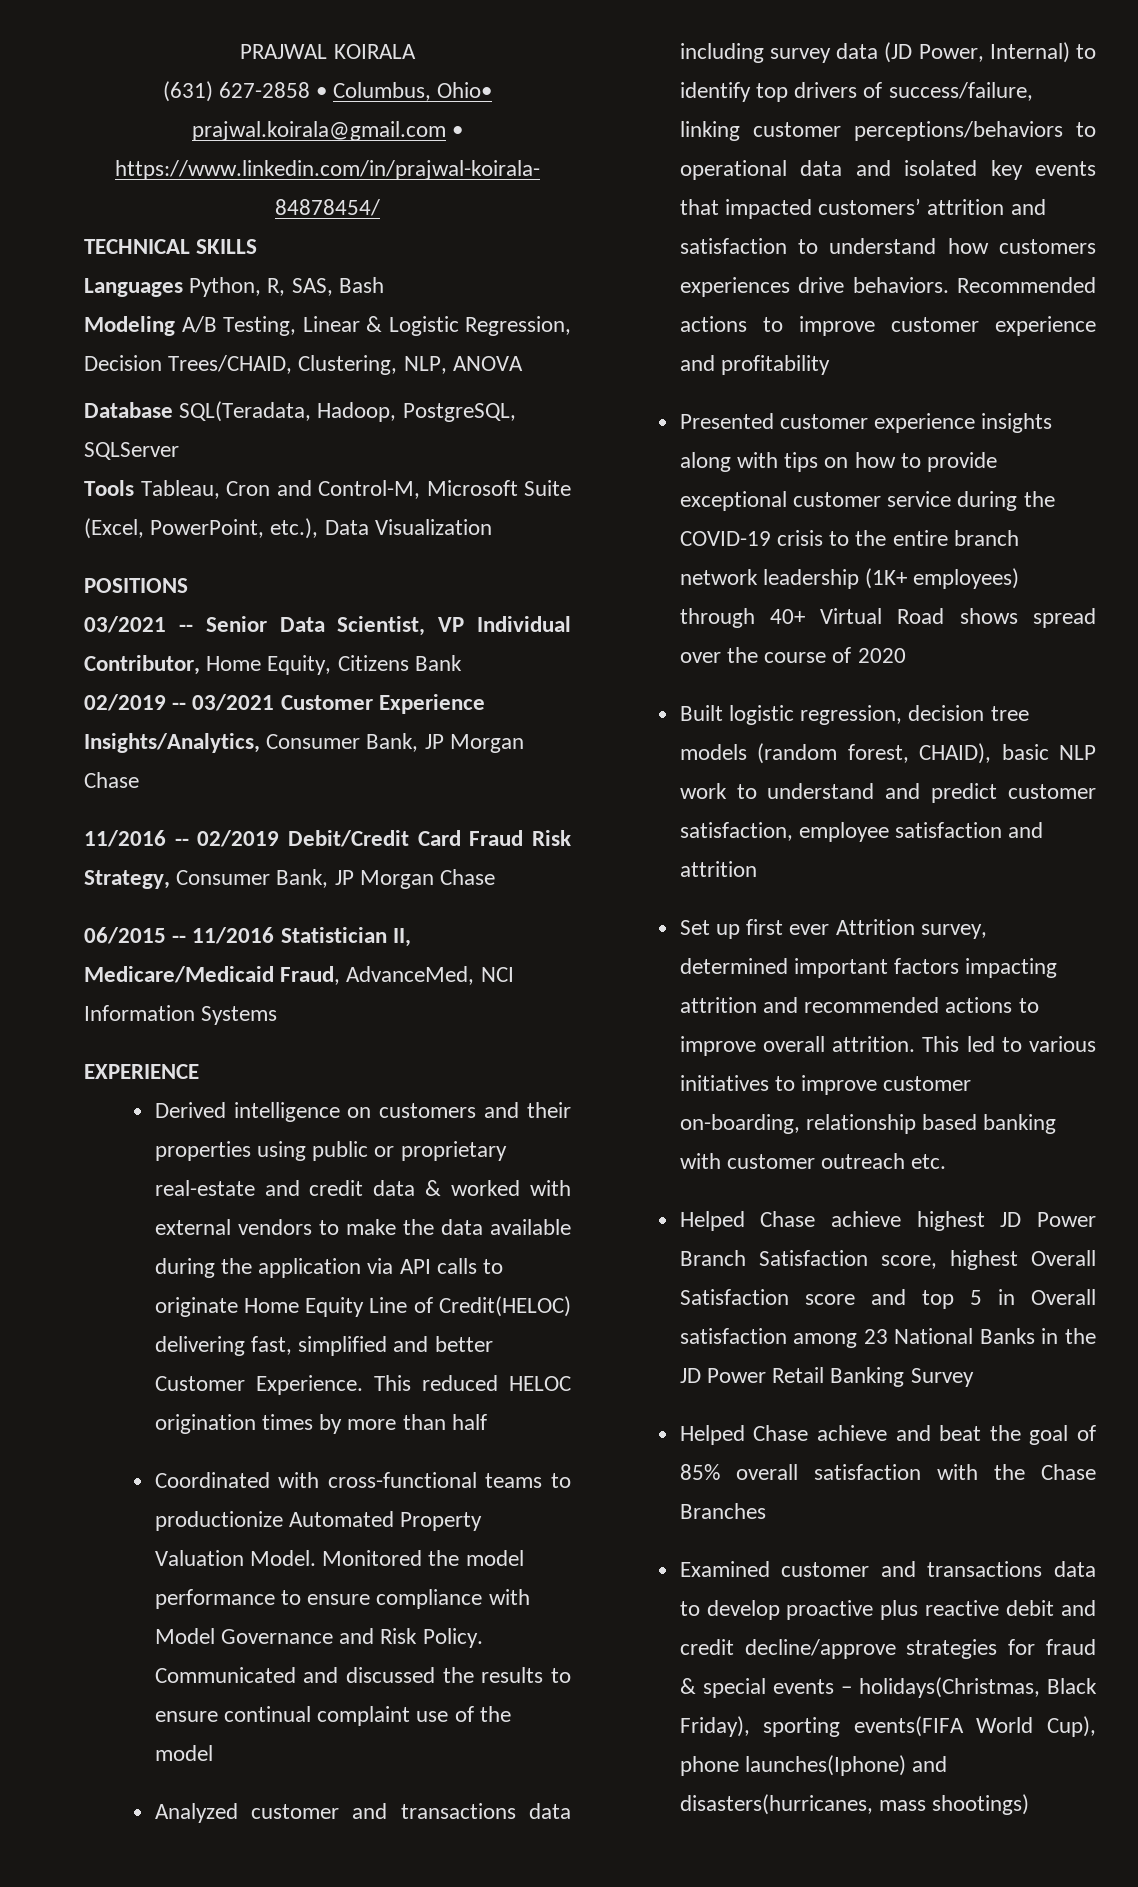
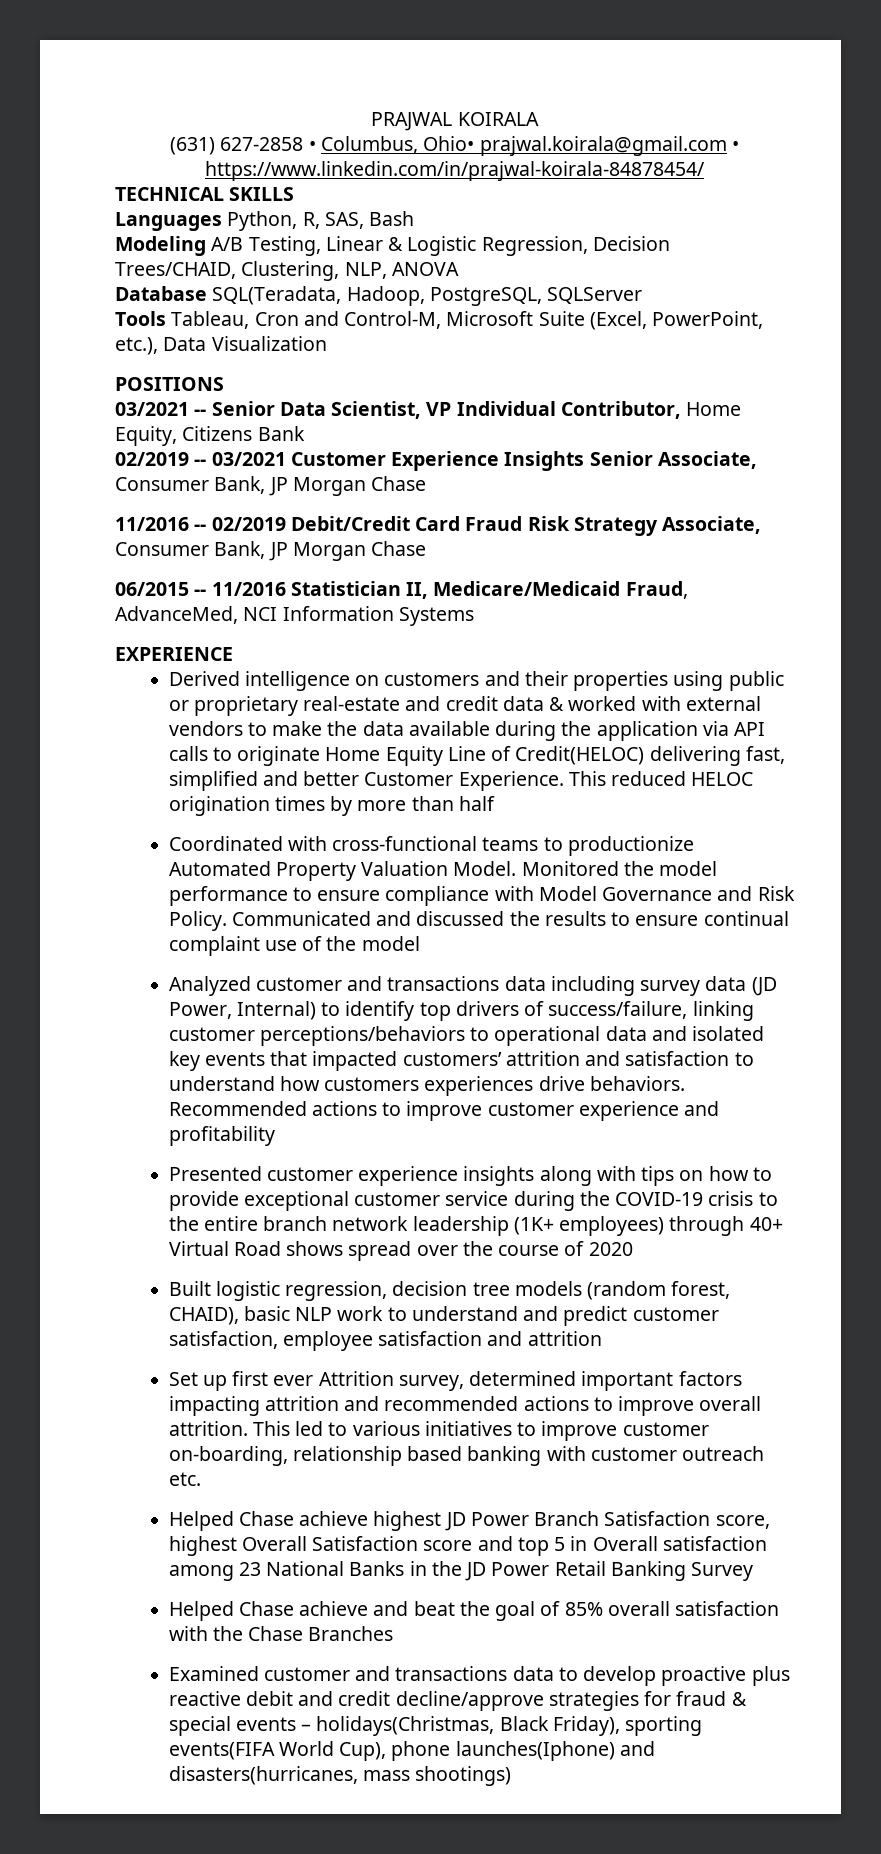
- 02/2019 -- 03/2021 Customer Experience Insights/Analytics, Consumer Bank, JP Morgan Chase
+ 02/2019 -- 03/2021 Customer Experience Insights Senior Associate, Consumer Bank, JP Morgan Chase
- 11/2016 -- 02/2019 Debit/Credit Card Fraud Risk Strategy, Consumer Bank, JP Morgan Chase
+ 11/2016 -- 02/2019 Debit/Credit Card Fraud Risk Strategy Associate, Consumer Bank, JP Morgan Chase

